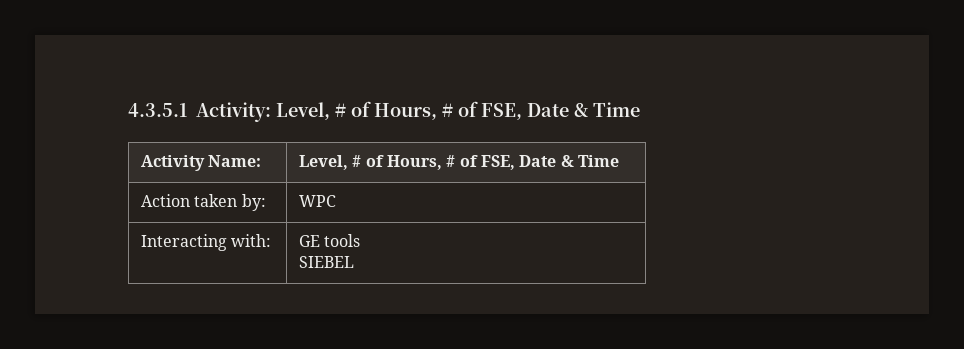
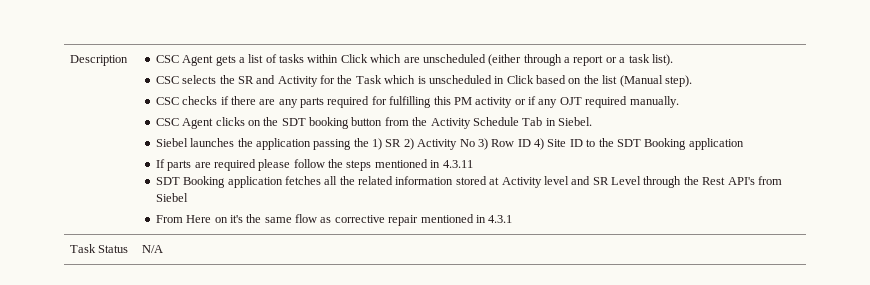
- 4.3.5.1 Activity: Level, # of Hours, # of FSE, Date & Time
- Activity Name: | Level, # of Hours, # of FSE, Date & Time
- Action taken by: | WPC
- Interacting with: | GE tools
- SIEBEL
+ Description | CSC Agent gets a list of tasks within Click which are unscheduled (either through a report or a task list).
+ CSC selects the SR and Activity for the Task which is unscheduled in Click based on the list (Manual step).
+ CSC checks if there are any parts required for fulfilling this PM activity or if any OJT required manually.
+ CSC Agent clicks on the SDT booking button from the Activity Schedule Tab in Siebel.
+ Siebel launches the application passing the 1) SR 2) Activity No 3) Row ID 4) Site ID to the SDT Booking application
+ If parts are required please follow the steps mentioned in 4.3.11
+ SDT Booking application fetches all the related information stored at Activity level and SR Level through the Rest API's from Siebel
+ From Here on it's the same flow as corrective repair mentioned in 4.3.1
+ Task Status | N/A

